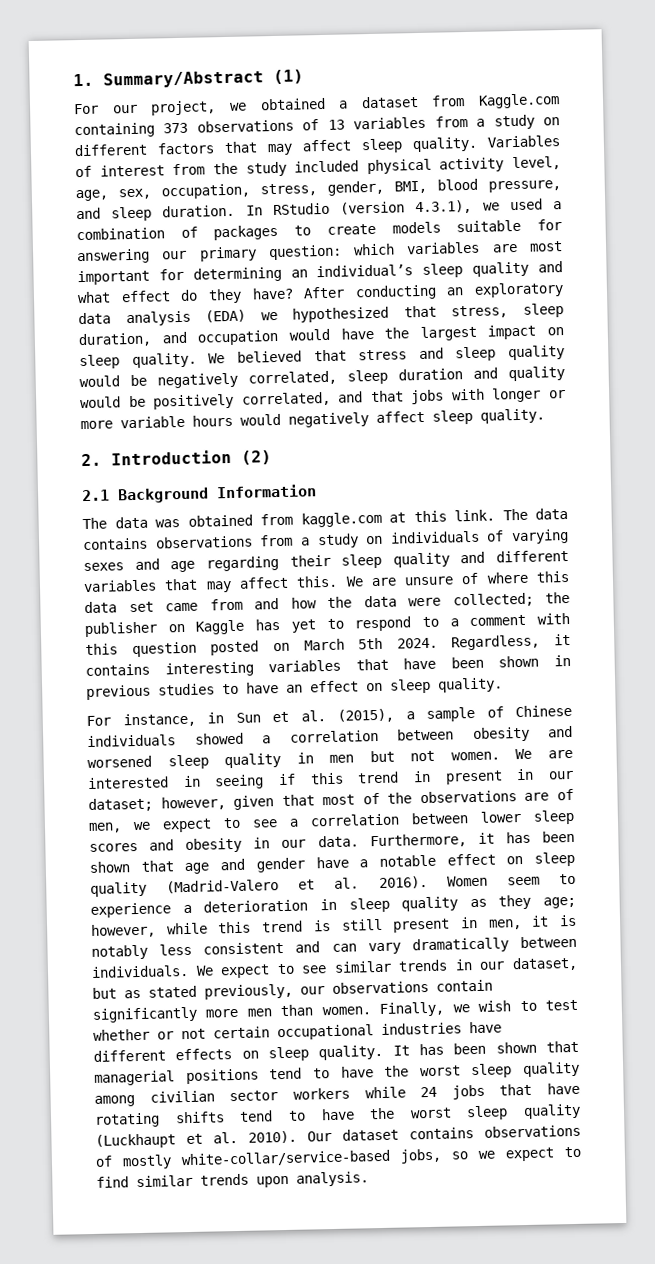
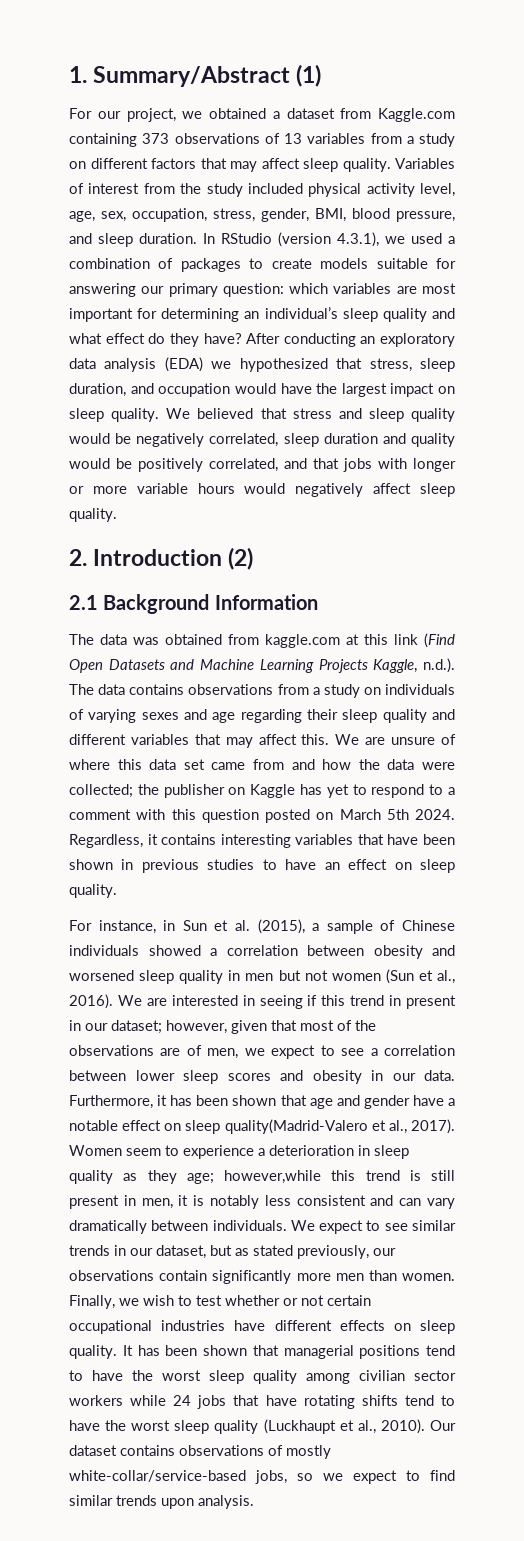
- The data was obtained from kaggle.com at this link. The data contains observations from a study on individuals of varying sexes and age regarding their sleep quality and different variables that may affect this.
+ The data was obtained from kaggle.com at this link (Find Open Datasets and Machine Learning Projects Kaggle, n.d.). The data contains observations from a study on individuals of varying sexes and age regarding their sleep quality and different variables that may affect this.
- For instance, in Sun et al. (2015), a sample of Chinese individuals showed a correlation between obesity and worsened sleep quality in men but not women.
+ For instance, in Sun et al. (2015), a sample of Chinese individuals showed a correlation between obesity and worsened sleep quality in men but not women (Sun et al., 2016).
- Furthermore, it has been shown that age and gender have a notable effect on sleep quality (Madrid-Valero et al. 2016).
+ Furthermore, it has been shown that age and gender have a notable effect on sleep quality(Madrid-Valero et al., 2017).
- Women seem to experience a deterioration in sleep quality as they age; however, while this trend is still present in men, it is notably less consistent and can vary dramatically between individuals.
+ Women seem to experience a deterioration in sleep quality as they age; however,while this trend is still present in men, it is notably less consistent and can vary dramatically between individuals.
- It has been shown that managerial positions tend to have the worst sleep quality among civilian sector workers while 24 jobs that have rotating shifts tend to have the worst sleep quality (Luckhaupt et al. 2010).
+ It has been shown that managerial positions tend to have the worst sleep quality among civilian sector workers while 24 jobs that have rotating shifts tend to have the worst sleep quality (Luckhaupt et al., 2010).

